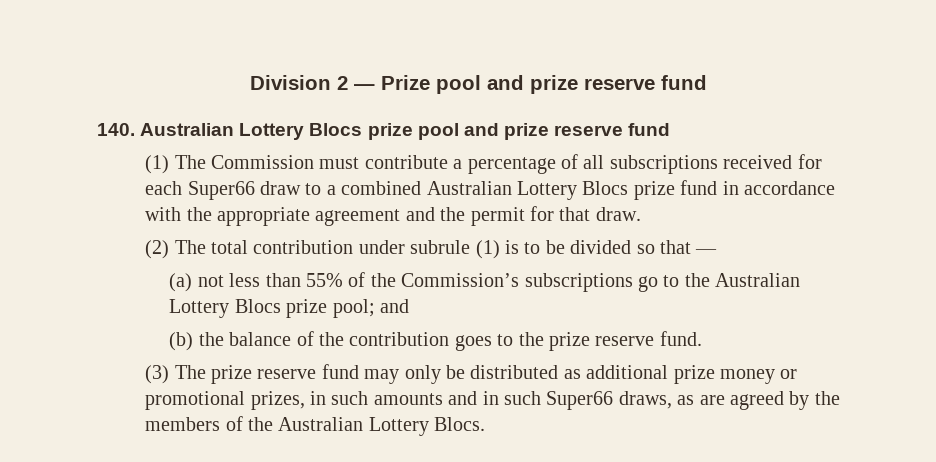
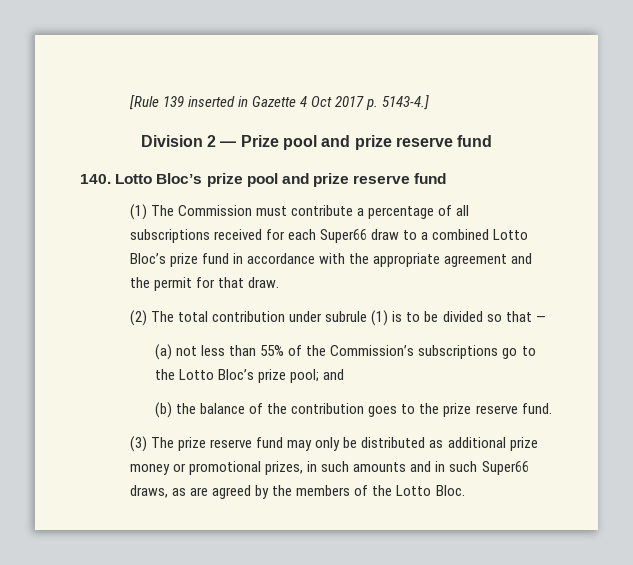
+ [Rule 139 inserted in Gazette 4 Oct 2017 p. 5143-4.]
- 140. Australian Lottery Blocs prize pool and prize reserve fund
+ 140. Lotto Bloc’s prize pool and prize reserve fund
- (1) The Commission must contribute a percentage of all subscriptions received for each Super66 draw to a combined Australian Lottery Blocs prize fund in accordance with the appropriate agreement and the permit for that draw.
+ (1) The Commission must contribute a percentage of all subscriptions received for each Super66 draw to a combined Lotto Bloc’s prize fund in accordance with the appropriate agreement and the permit for that draw.
- (a) not less than 55% of the Commission’s subscriptions go to the Australian Lottery Blocs prize pool; and
+ (a) not less than 55% of the Commission’s subscriptions go to the Lotto Bloc’s prize pool; and
- (3) The prize reserve fund may only be distributed as additional prize money or promotional prizes, in such amounts and in such Super66 draws, as are agreed by the members of the Australian Lottery Blocs.
+ (3) The prize reserve fund may only be distributed as additional prize money or promotional prizes, in such amounts and in such Super66 draws, as are agreed by the members of the Lotto Bloc.

